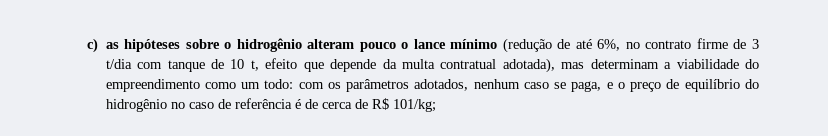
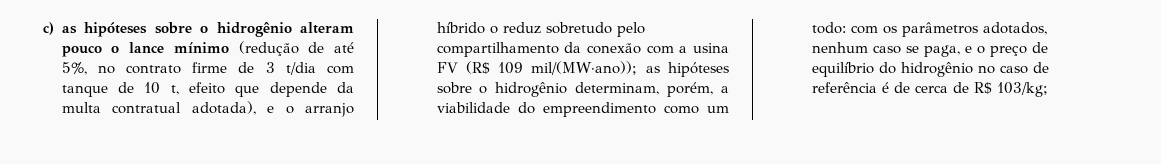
- c) as hipóteses sobre o hidrogênio alteram pouco o lance mínimo (redução de até 6%, no contrato firme de 3 t/dia com tanque de 10 t, efeito que depende da multa contratual adotada), mas determinam a viabilidade do empreendimento como um todo:
+ c) as hipóteses sobre o hidrogênio alteram pouco o lance mínimo (redução de até 5%, no contrato firme de 3 t/dia com tanque de 10 t, efeito que depende da multa contratual adotada), e o arranjo híbrido o reduz sobretudo pelo compartilhamento da conexão com a usina FV (R$ 109 mil/(MW·ano)); as hipóteses sobre o hidrogênio determinam, porém, a viabilidade do empreendimento como um todo:
- com os parâmetros adotados, nenhum caso se paga, e o preço de equilíbrio do hidrogênio no caso de referência é de cerca de R$ 101/kg;
+ com os parâmetros adotados, nenhum caso se paga, e o preço de equilíbrio do hidrogênio no caso de referência é de cerca de R$ 103/kg;

